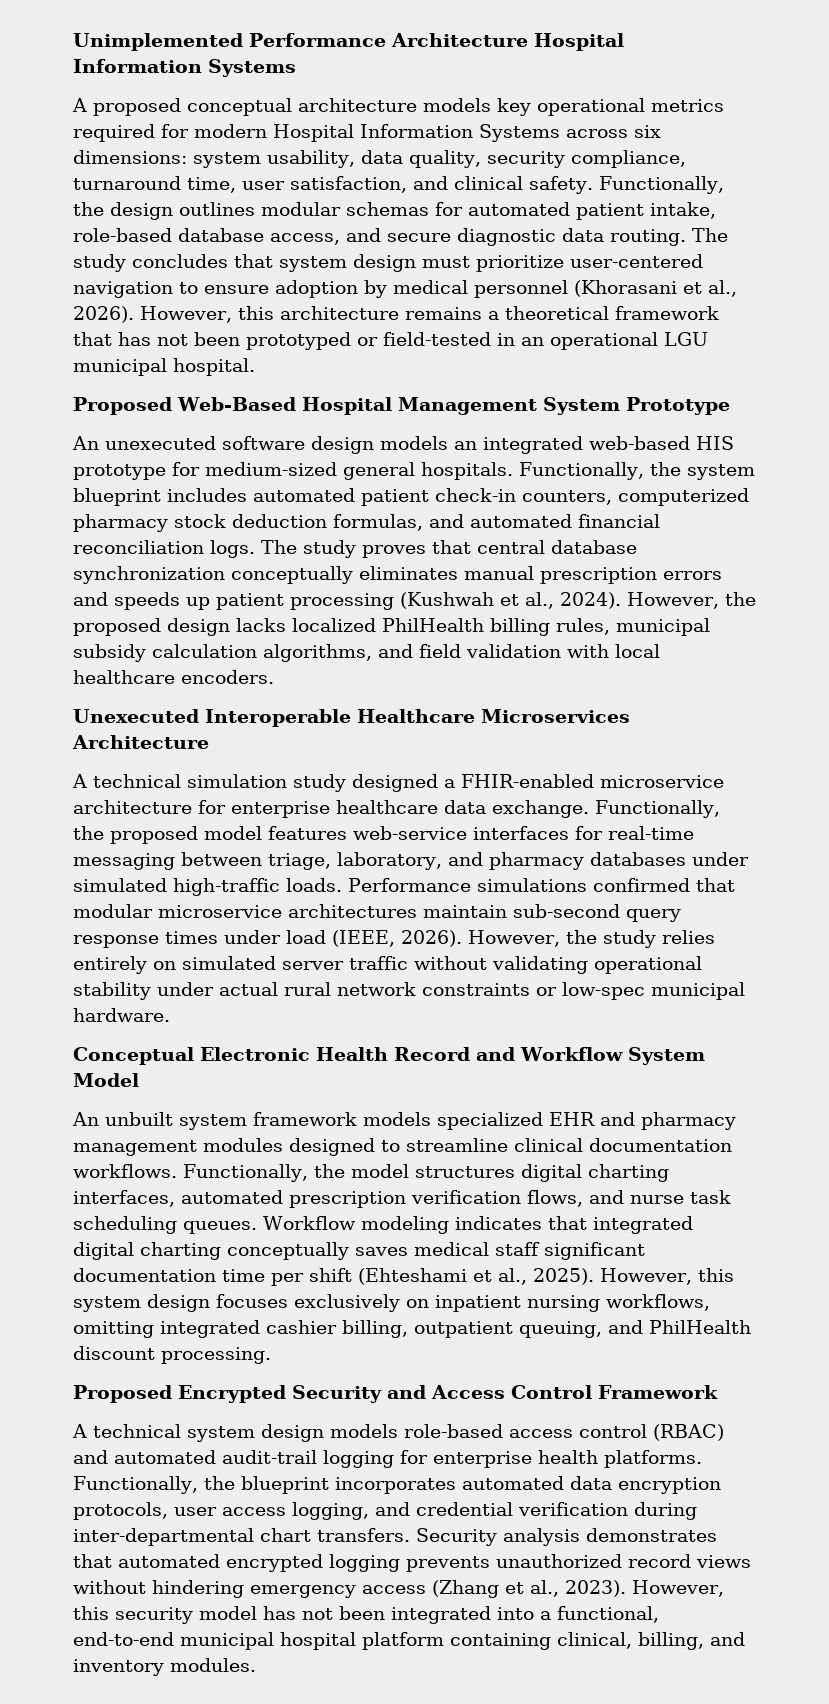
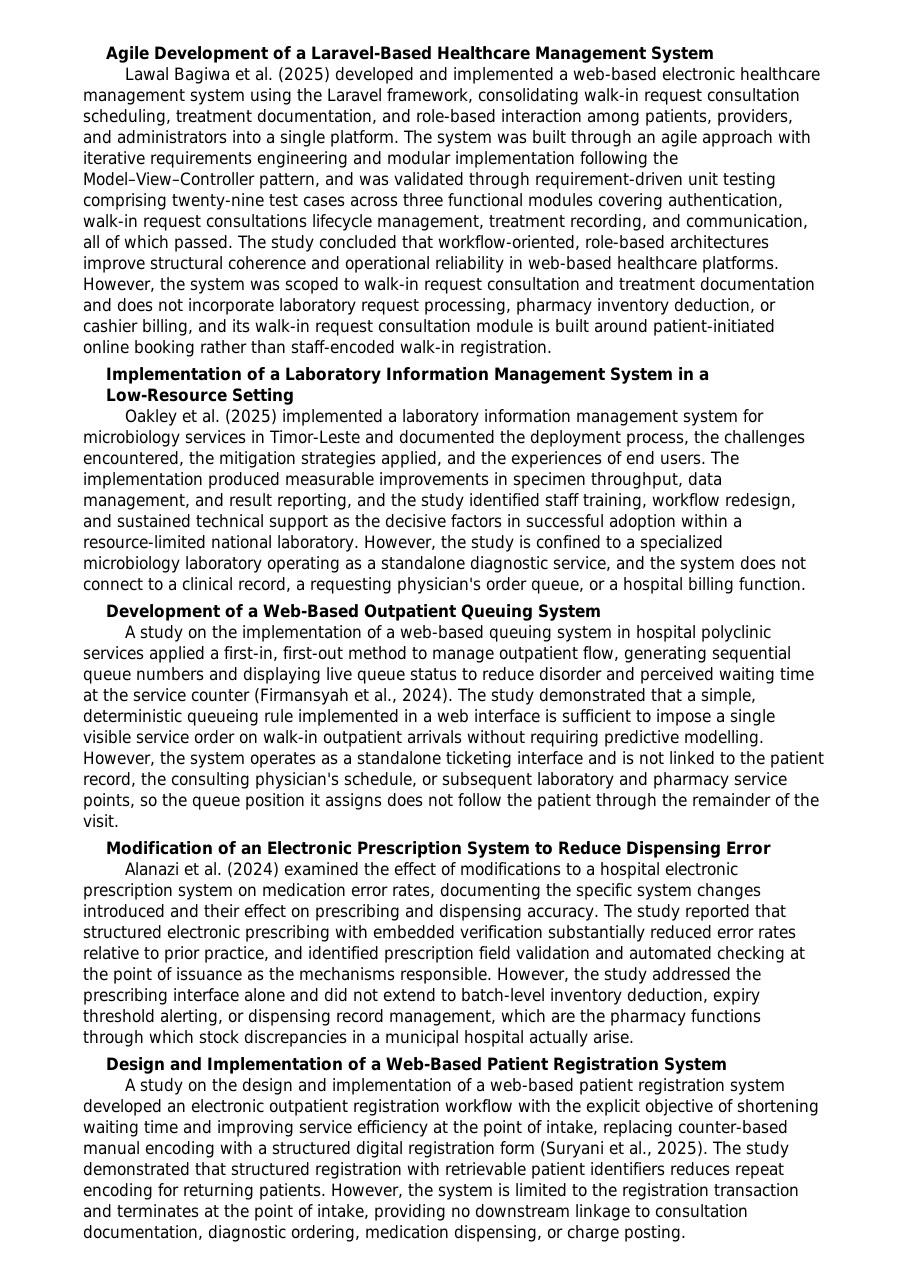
- Unimplemented Performance Architecture Hospital Information Systems
- A proposed conceptual architecture models key operational metrics required for modern Hospital Information Systems across six dimensions: system usability, data quality, security compliance, turnaround time, user satisfaction, and clinical safety. Functionally, the design outlines modular schemas for automated patient intake, role-based database access, and secure diagnostic data routing. The study concludes that system design must prioritize user-centered navigation to ensure adoption by medical personnel (Khorasani et al., 2026). However, this architecture remains a theoretical framework that has not been prototyped or field-tested in an operational LGU municipal hospital.
- Proposed Web-Based Hospital Management System Prototype
- An unexecuted software design models an integrated web-based HIS prototype for medium-sized general hospitals. Functionally, the system blueprint includes automated patient check-in counters, computerized pharmacy stock deduction formulas, and automated financial reconciliation logs. The study proves that central database synchronization conceptually eliminates manual prescription errors and speeds up patient processing (Kushwah et al., 2024). However, the proposed design lacks localized PhilHealth billing rules, municipal subsidy calculation algorithms, and field validation with local healthcare encoders.
- Unexecuted Interoperable Healthcare Microservices Architecture
- A technical simulation study designed a FHIR-enabled microservice architecture for enterprise healthcare data exchange. Functionally, the proposed model features web-service interfaces for real-time messaging between triage, laboratory, and pharmacy databases under simulated high-traffic loads. Performance simulations confirmed that modular microservice architectures maintain sub-second query response times under load (IEEE, 2026). However, the study relies entirely on simulated server traffic without validating operational stability under actual rural network constraints or low-spec municipal hardware.
- Conceptual Electronic Health Record and Workflow System Model
- An unbuilt system framework models specialized EHR and pharmacy management modules designed to streamline clinical documentation workflows. Functionally, the model structures digital charting interfaces, automated prescription verification flows, and nurse task scheduling queues. Workflow modeling indicates that integrated digital charting conceptually saves medical staff significant documentation time per shift (Ehteshami et al., 2025). However, this system design focuses exclusively on inpatient nursing workflows, omitting integrated cashier billing, outpatient queuing, and PhilHealth discount processing.
- Proposed Encrypted Security and Access Control Framework
- A technical system design models role-based access control (RBAC) and automated audit-trail logging for enterprise health platforms. Functionally, the blueprint incorporates automated data encryption protocols, user access logging, and credential verification during inter-departmental chart transfers. Security analysis demonstrates that automated encrypted logging prevents unauthorized record views without hindering emergency access (Zhang et al., 2023). However, this security model has not been integrated into a functional, end-to-end municipal hospital platform containing clinical, billing, and inventory modules.
+ Agile Development of a Laravel-Based Healthcare Management System
+ Lawal Bagiwa et al. (2025) developed and implemented a web-based electronic healthcare management system using the Laravel framework, consolidating walk-in request consultation scheduling, treatment documentation, and role-based interaction among patients, providers, and administrators into a single platform. The system was built through an agile approach with iterative requirements engineering and modular implementation following the Model–View–Controller pattern, and was validated through requirement-driven unit testing comprising twenty-nine test cases across three functional modules covering authentication, walk-in request consultations lifecycle management, treatment recording, and communication, all of which passed. The study concluded that workflow-oriented, role-based architectures improve structural coherence and operational reliability in web-based healthcare platforms. However, the system was scoped to walk-in request consultation and treatment documentation and does not incorporate laboratory request processing, pharmacy inventory deduction, or cashier billing, and its walk-in request consultation module is built around patient-initiated online booking rather than staff-encoded walk-in registration.
+ Implementation of a Laboratory Information Management System in a Low-Resource Setting
+ Oakley et al. (2025) implemented a laboratory information management system for microbiology services in Timor-Leste and documented the deployment process, the challenges encountered, the mitigation strategies applied, and the experiences of end users. The implementation produced measurable improvements in specimen throughput, data management, and result reporting, and the study identified staff training, workflow redesign, and sustained technical support as the decisive factors in successful adoption within a resource-limited national laboratory. However, the study is confined to a specialized microbiology laboratory operating as a standalone diagnostic service, and the system does not connect to a clinical record, a requesting physician's order queue, or a hospital billing function.
+ Development of a Web-Based Outpatient Queuing System
+ A study on the implementation of a web-based queuing system in hospital polyclinic services applied a first-in, first-out method to manage outpatient flow, generating sequential queue numbers and displaying live queue status to reduce disorder and perceived waiting time at the service counter (Firmansyah et al., 2024). The study demonstrated that a simple, deterministic queueing rule implemented in a web interface is sufficient to impose a single visible service order on walk-in outpatient arrivals without requiring predictive modelling. However, the system operates as a standalone ticketing interface and is not linked to the patient record, the consulting physician's schedule, or subsequent laboratory and pharmacy service points, so the queue position it assigns does not follow the patient through the remainder of the visit.
+ Modification of an Electronic Prescription System to Reduce Dispensing Error
+ Alanazi et al. (2024) examined the effect of modifications to a hospital electronic prescription system on medication error rates, documenting the specific system changes introduced and their effect on prescribing and dispensing accuracy. The study reported that structured electronic prescribing with embedded verification substantially reduced error rates relative to prior practice, and identified prescription field validation and automated checking at the point of issuance as the mechanisms responsible. However, the study addressed the prescribing interface alone and did not extend to batch-level inventory deduction, expiry threshold alerting, or dispensing record management, which are the pharmacy functions through which stock discrepancies in a municipal hospital actually arise.
+ Design and Implementation of a Web-Based Patient Registration System
+ A study on the design and implementation of a web-based patient registration system developed an electronic outpatient registration workflow with the explicit objective of shortening waiting time and improving service efficiency at the point of intake, replacing counter-based manual encoding with a structured digital registration form (Suryani et al., 2025). The study demonstrated that structured registration with retrievable patient identifiers reduces repeat encoding for returning patients. However, the system is limited to the registration transaction and terminates at the point of intake, providing no downstream linkage to consultation documentation, diagnostic ordering, medication dispensing, or charge posting.

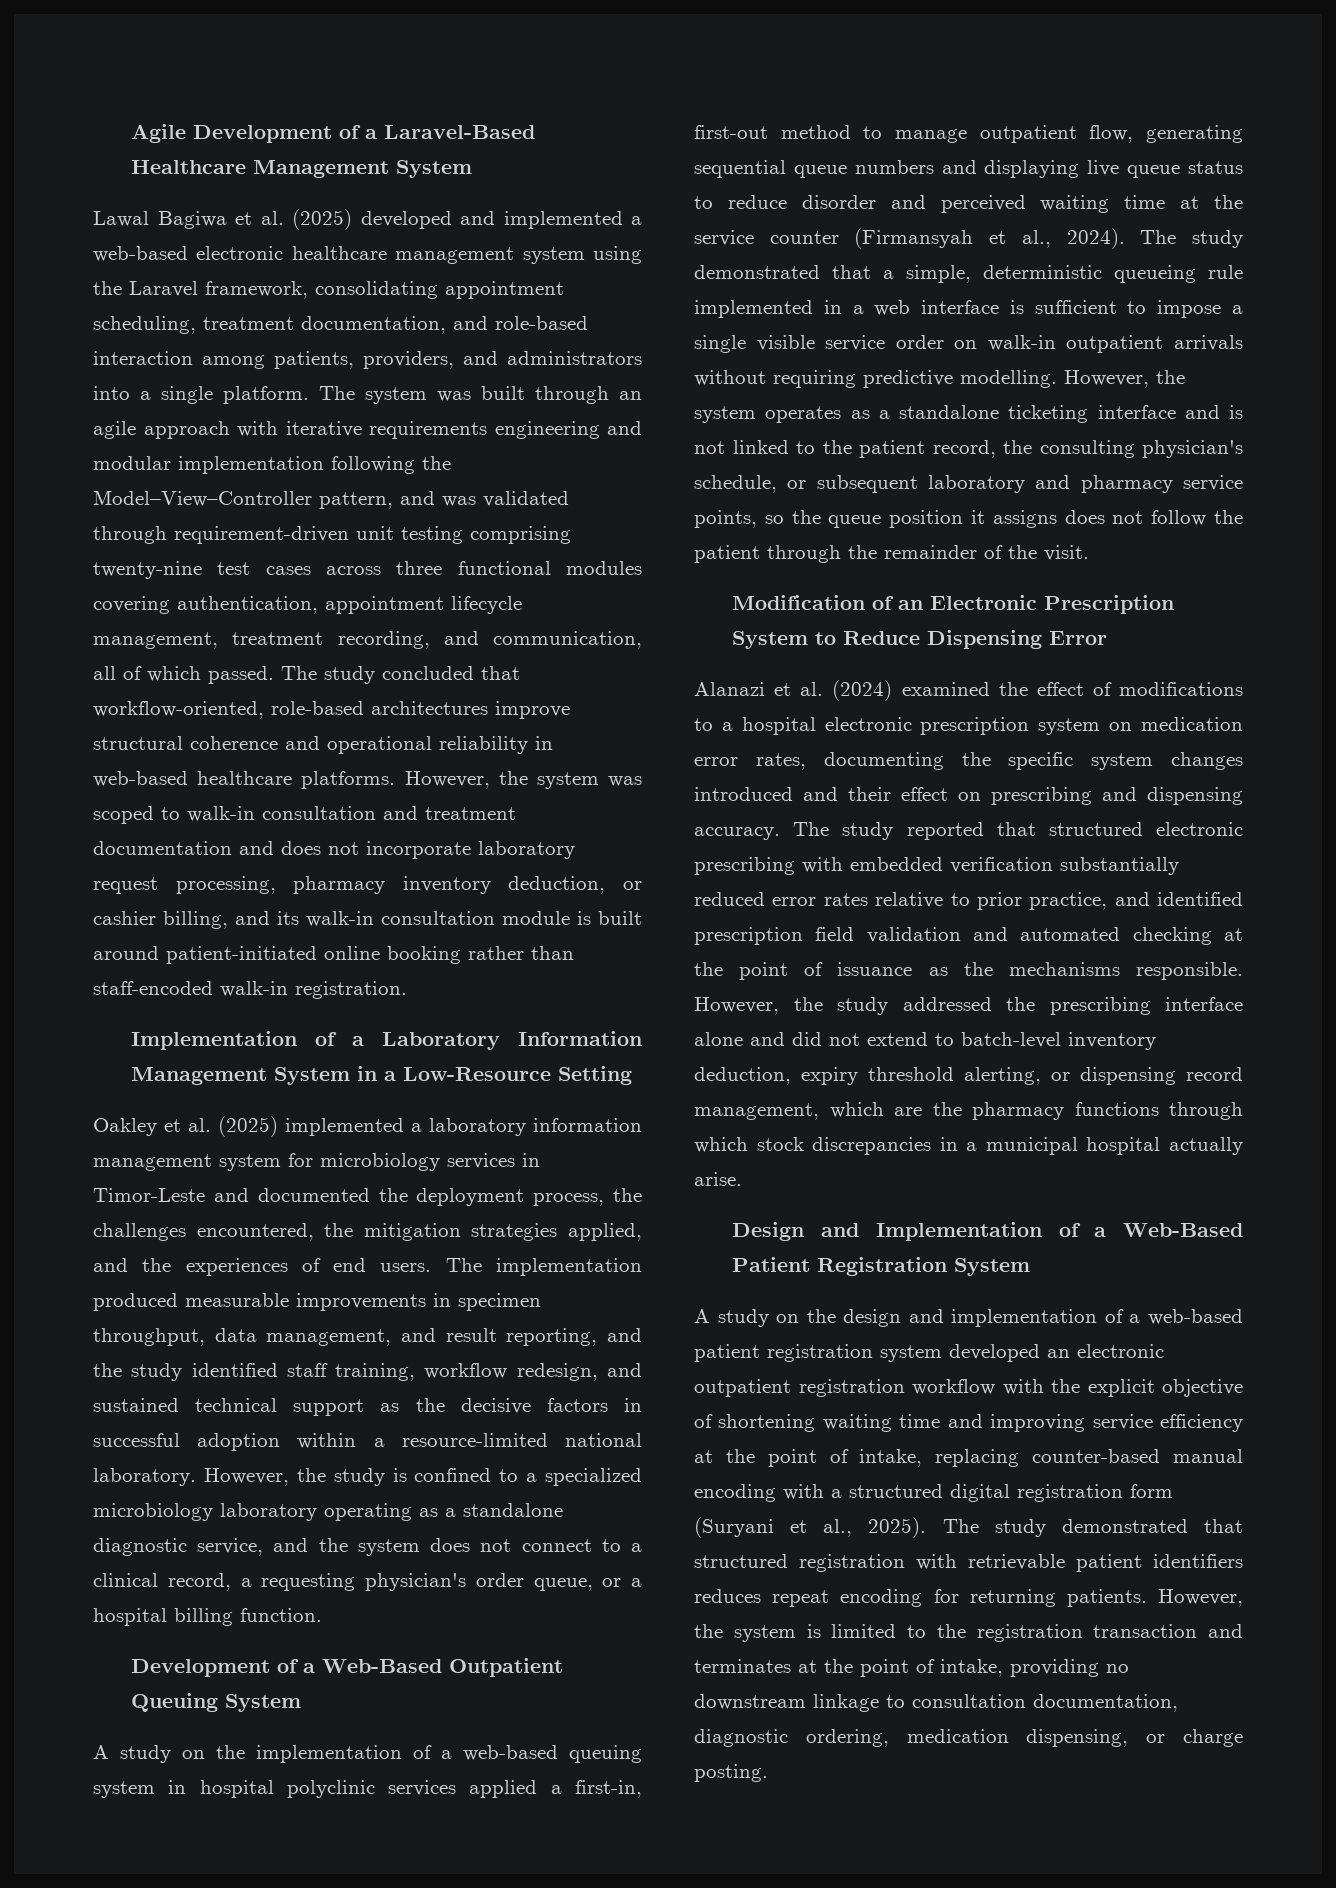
- Lawal Bagiwa et al. (2025) developed and implemented a web-based electronic healthcare management system using the Laravel framework, consolidating walk-in request consultation scheduling, treatment documentation, and role-based interaction among patients, providers, and administrators into a single platform.
+ Lawal Bagiwa et al. (2025) developed and implemented a web-based electronic healthcare management system using the Laravel framework, consolidating appointment scheduling, treatment documentation, and role-based interaction among patients, providers, and administrators into a single platform.
- The system was built through an agile approach with iterative requirements engineering and modular implementation following the Model–View–Controller pattern, and was validated through requirement-driven unit testing comprising twenty-nine test cases across three functional modules covering authentication, walk-in request consultations lifecycle management, treatment recording, and communication, all of which passed.
+ The system was built through an agile approach with iterative requirements engineering and modular implementation following the Model–View–Controller pattern, and was validated through requirement-driven unit testing comprising twenty-nine test cases across three functional modules covering authentication, appointment lifecycle management, treatment recording, and communication, all of which passed.
- However, the system was scoped to walk-in request consultation and treatment documentation and does not incorporate laboratory request processing, pharmacy inventory deduction, or cashier billing, and its walk-in request consultation module is built around patient-initiated online booking rather than staff-encoded walk-in registration.
+ However, the system was scoped to walk-in consultation and treatment documentation and does not incorporate laboratory request processing, pharmacy inventory deduction, or cashier billing, and its walk-in consultation module is built around patient-initiated online booking rather than staff-encoded walk-in registration.

